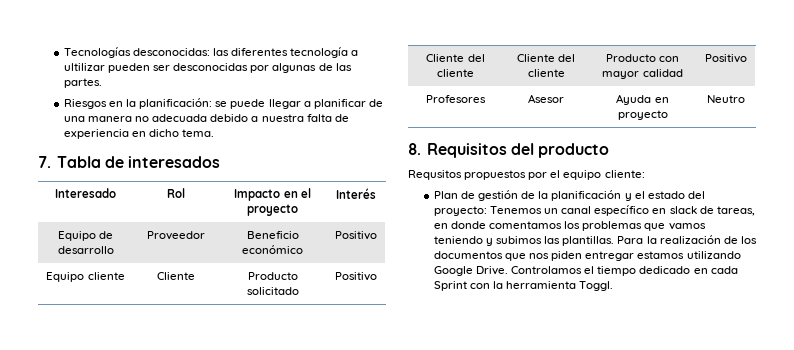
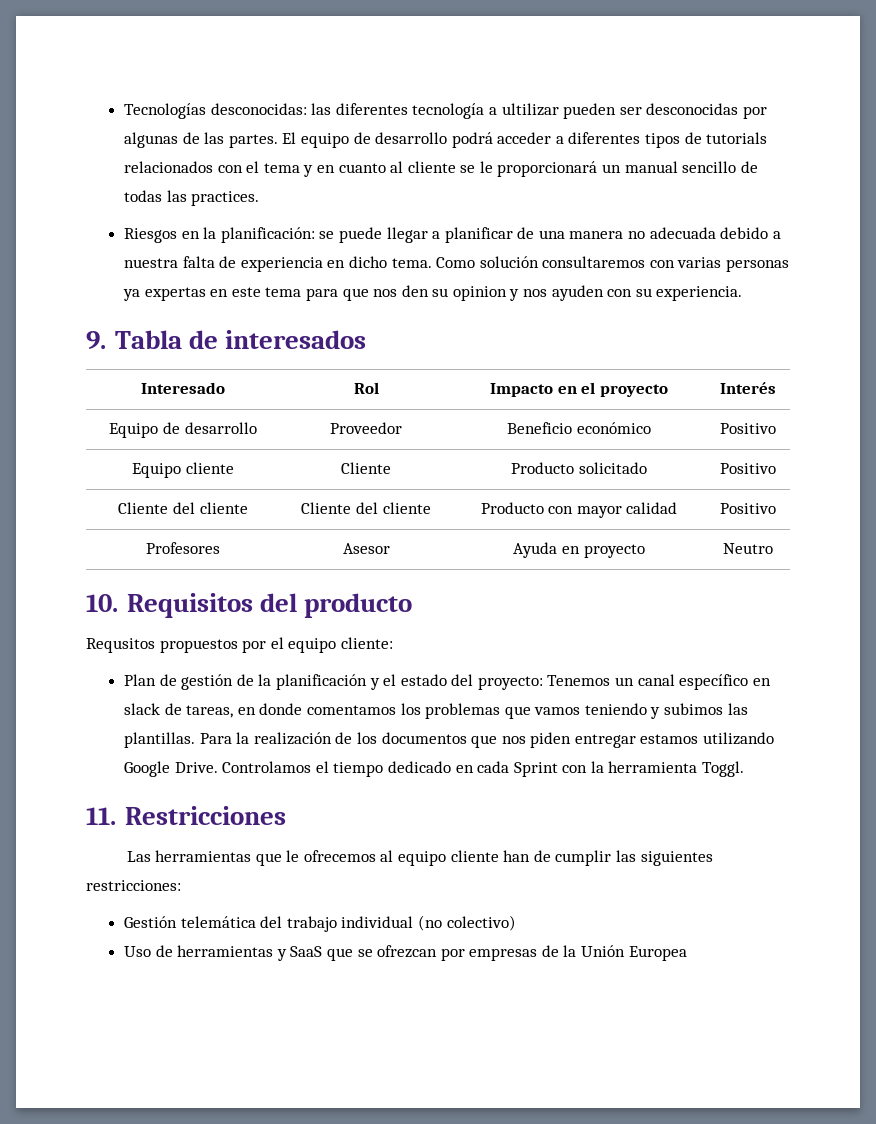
+ El equipo de desarrollo podrá acceder a diferentes tipos de tutorials relacionados con el tema y en cuanto al cliente se le proporcionará un manual sencillo de todas las practices.
- Riesgos en la planificación: se puede llegar a planificar de una manera no adecuada debido a nuestra falta de experiencia en dicho tema.
- 7. Tabla de interesados
+ Riesgos en la planificación: se puede llegar a planificar de una manera no adecuada debido a nuestra falta de experiencia en dicho tema. Como solución consultaremos con varias personas ya expertas en este tema para que nos den su opinion y nos ayuden con su experiencia.
+ 9. Tabla de interesados
- 8. Requisitos del producto
+ 10. Requisitos del producto
+ 11. Restricciones
+ Las herramientas que le ofrecemos al equipo cliente han de cumplir las siguientes restricciones:
+ Gestión telemática del trabajo individual (no colectivo)
+ Uso de herramientas y SaaS que se ofrezcan por empresas de la Unión Europea

